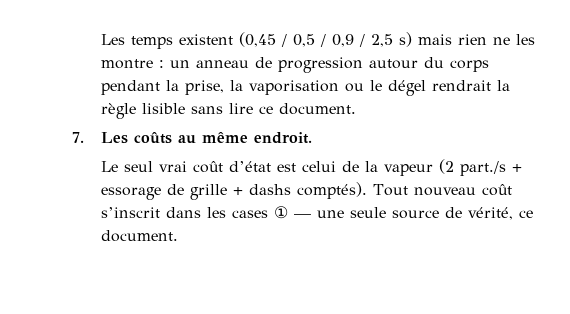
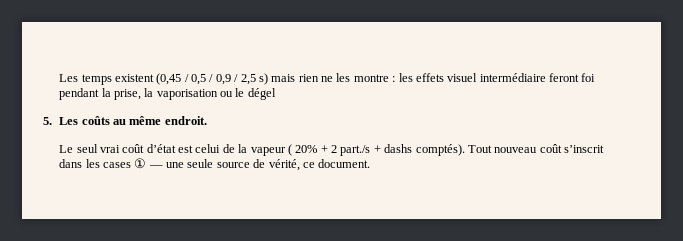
- Les temps existent (0,45 / 0,5 / 0,9 / 2,5 s) mais rien ne les montre : un anneau de progression autour du corps pendant la prise, la vaporisation ou le dégel rendrait la règle lisible sans lire ce document.
- 7. Les coûts au même endroit.
+ Les temps existent (0,45 / 0,5 / 0,9 / 2,5 s) mais rien ne les montre : les effets visuel intermédiaire feront foi pendant la prise, la vaporisation ou le dégel
+ 5. Les coûts au même endroit.
- Le seul vrai coût d’état est celui de la vapeur (2 part./s + essorage de grille + dashs comptés).
+ Le seul vrai coût d’état est celui de la vapeur ( 20% + 2 part./s + dashs comptés).

